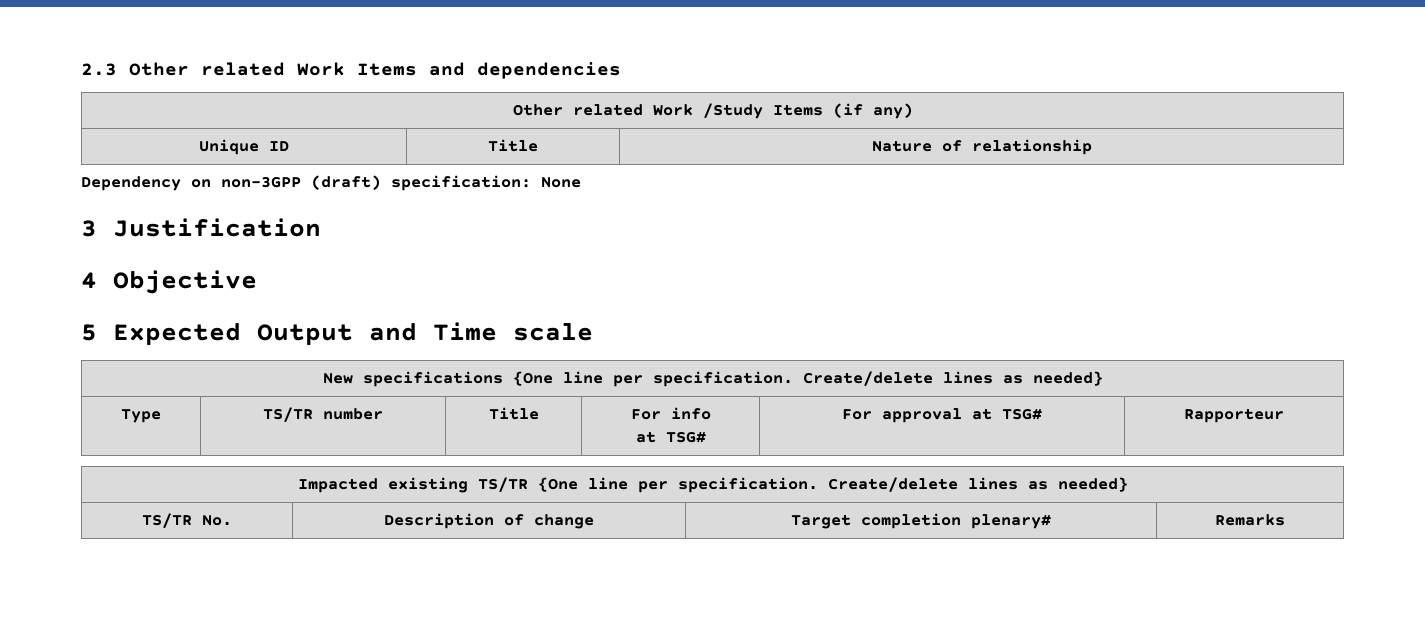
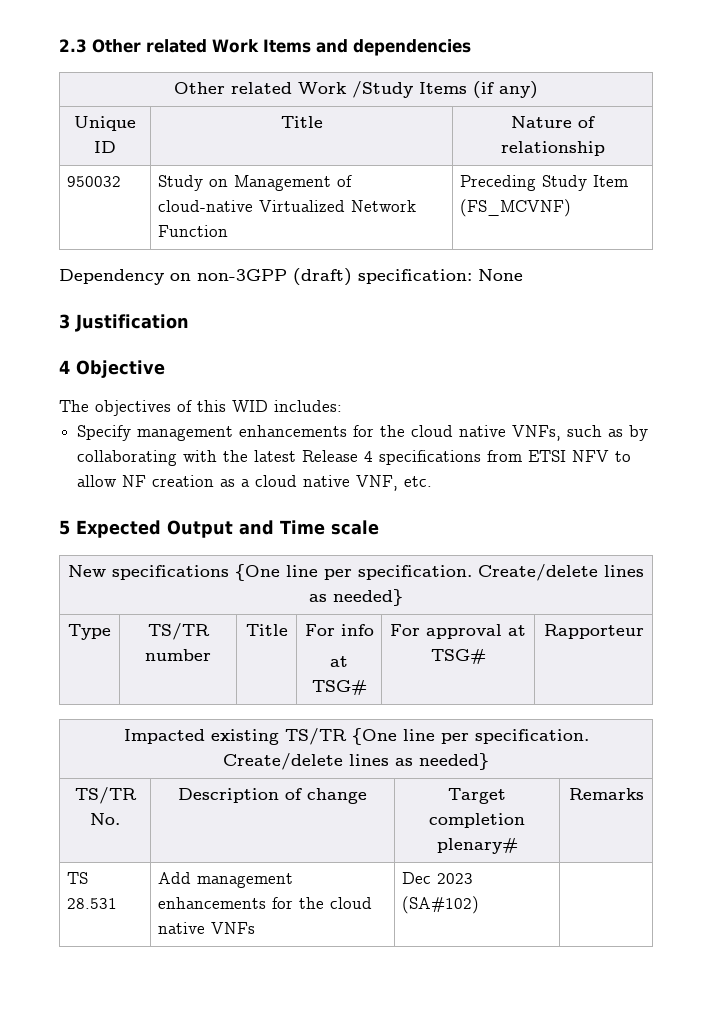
+ 950032 | Study on Management of cloud-native Virtualized Network Function | Preceding Study Item (FS_MCVNF)
+ The objectives of this WID includes:
+ Specify management enhancements for the cloud native VNFs, such as by collaborating with the latest Release 4 specifications from ETSI NFV to allow NF creation as a cloud native VNF, etc.
+ TS 28.531 | Add management enhancements for the cloud native VNFs | Dec 2023 (SA#102) |

